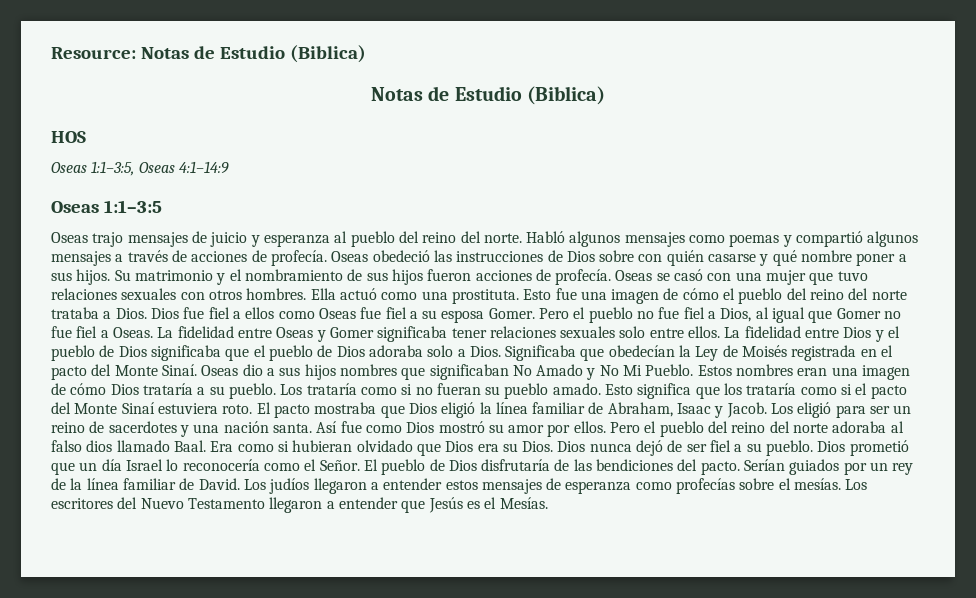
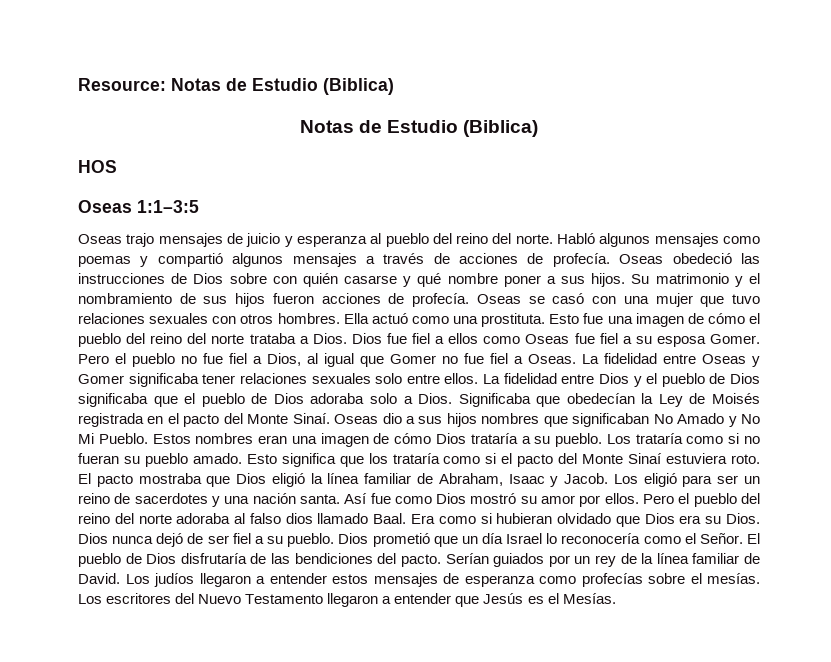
- Oseas 1:1–3:5, Oseas 4:1–14:9

